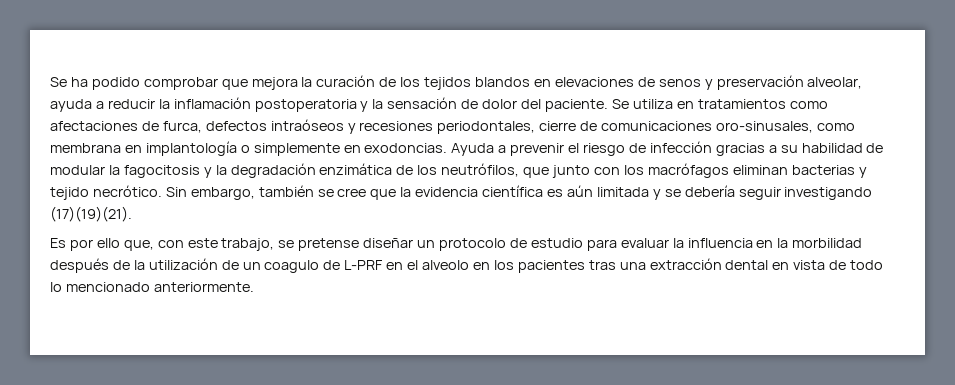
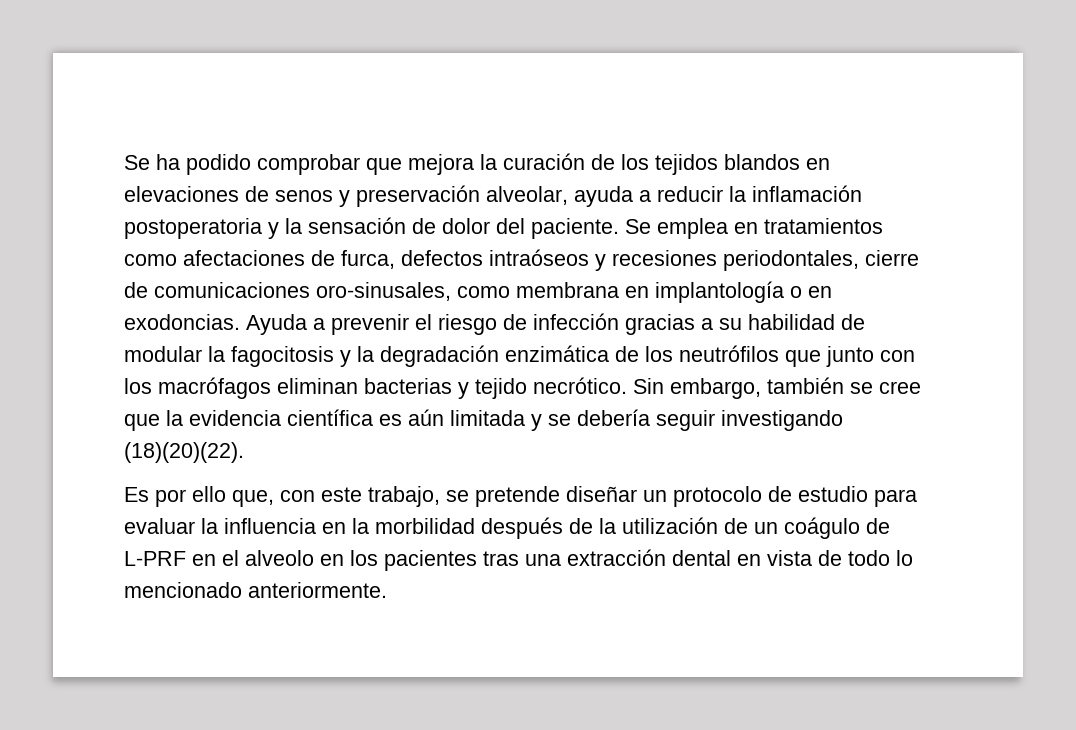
- Se utiliza en tratamientos como afectaciones de furca, defectos intraóseos y recesiones periodontales, cierre de comunicaciones oro-sinusales, como membrana en implantología o simplemente en exodoncias.
+ Se emplea en tratamientos como afectaciones de furca, defectos intraóseos y recesiones periodontales, cierre de comunicaciones oro-sinusales, como membrana en implantología o en exodoncias.
- Ayuda a prevenir el riesgo de infección gracias a su habilidad de modular la fagocitosis y la degradación enzimática de los neutrófilos, que junto con los macrófagos eliminan bacterias y tejido necrótico.
+ Ayuda a prevenir el riesgo de infección gracias a su habilidad de modular la fagocitosis y la degradación enzimática de los neutrófilos que junto con los macrófagos eliminan bacterias y tejido necrótico.
- Sin embargo, también se cree que la evidencia científica es aún limitada y se debería seguir investigando (17)(19)(21).
+ Sin embargo, también se cree que la evidencia científica es aún limitada y se debería seguir investigando (18)(20)(22).
- Es por ello que, con este trabajo, se pretense diseñar un protocolo de estudio para evaluar la influencia en la morbilidad después de la utilización de un coagulo de L-PRF en el alveolo en los pacientes tras una extracción dental en vista de todo lo mencionado anteriormente.
+ Es por ello que, con este trabajo, se pretende diseñar un protocolo de estudio para evaluar la influencia en la morbilidad después de la utilización de un coágulo de L-PRF en el alveolo en los pacientes tras una extracción dental en vista de todo lo mencionado anteriormente.

